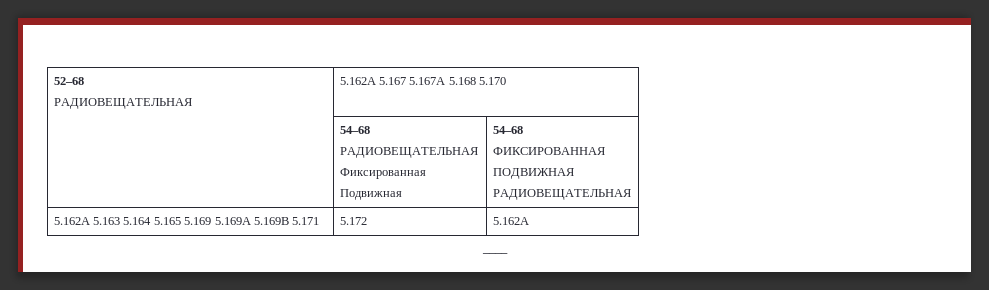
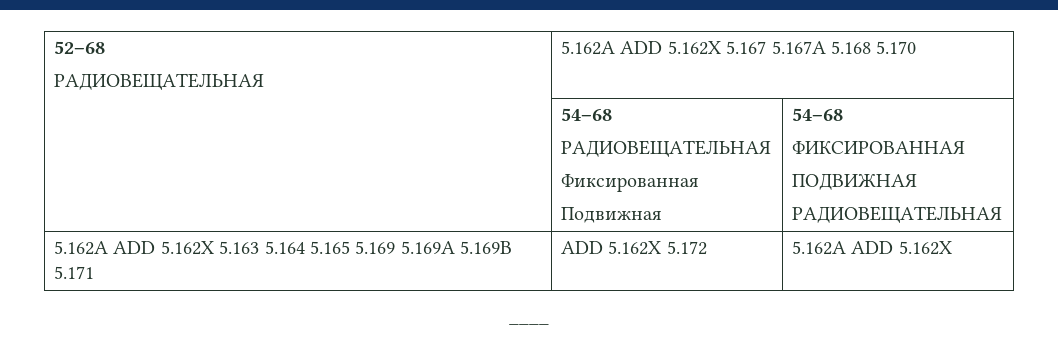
  52–68
- РАДИОВЕЩАТЕЛЬНАЯ | 5.162А 5.167 5.167A 5.168 5.170
+ РАДИОВЕЩАТЕЛЬНАЯ | 5.162А ADD 5.162X 5.167 5.167A 5.168 5.170
- 5.162А 5.163 5.164 5.165 5.169 5.169A 5.169B 5.171 | 5.172 | 5.162А
+ 5.162А ADD 5.162X 5.163 5.164 5.165 5.169 5.169A 5.169B 5.171 | ADD 5.162X 5.172 | 5.162А ADD 5.162X

